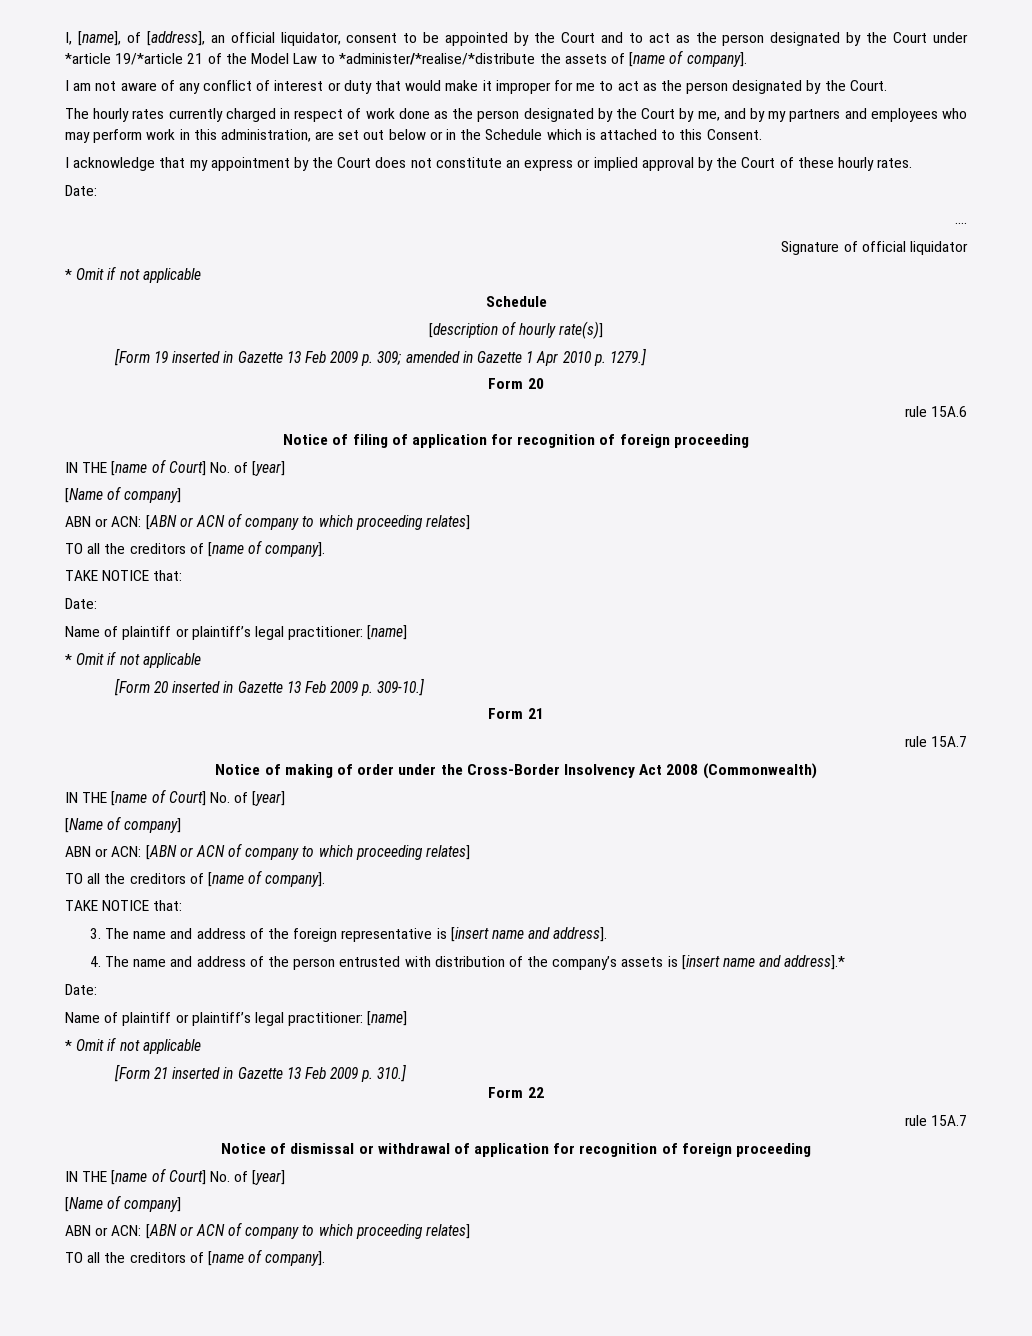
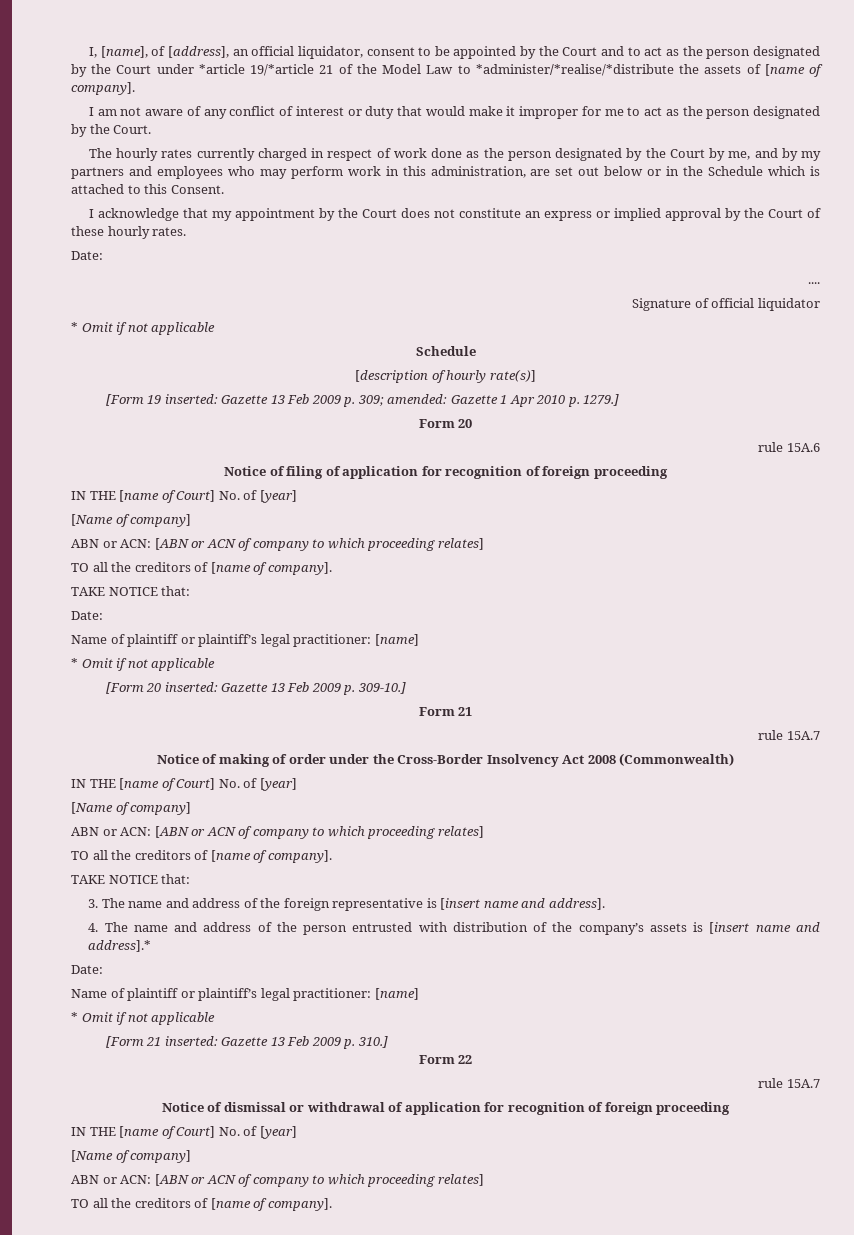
- [Form 19 inserted in Gazette 13 Feb 2009 p. 309; amended in Gazette 1 Apr 2010 p. 1279.]
+ [Form 19 inserted: Gazette 13 Feb 2009 p. 309; amended: Gazette 1 Apr 2010 p. 1279.]
- [Form 20 inserted in Gazette 13 Feb 2009 p. 309-10.]
+ [Form 20 inserted: Gazette 13 Feb 2009 p. 309-10.]
- [Form 21 inserted in Gazette 13 Feb 2009 p. 310.]
+ [Form 21 inserted: Gazette 13 Feb 2009 p. 310.]

